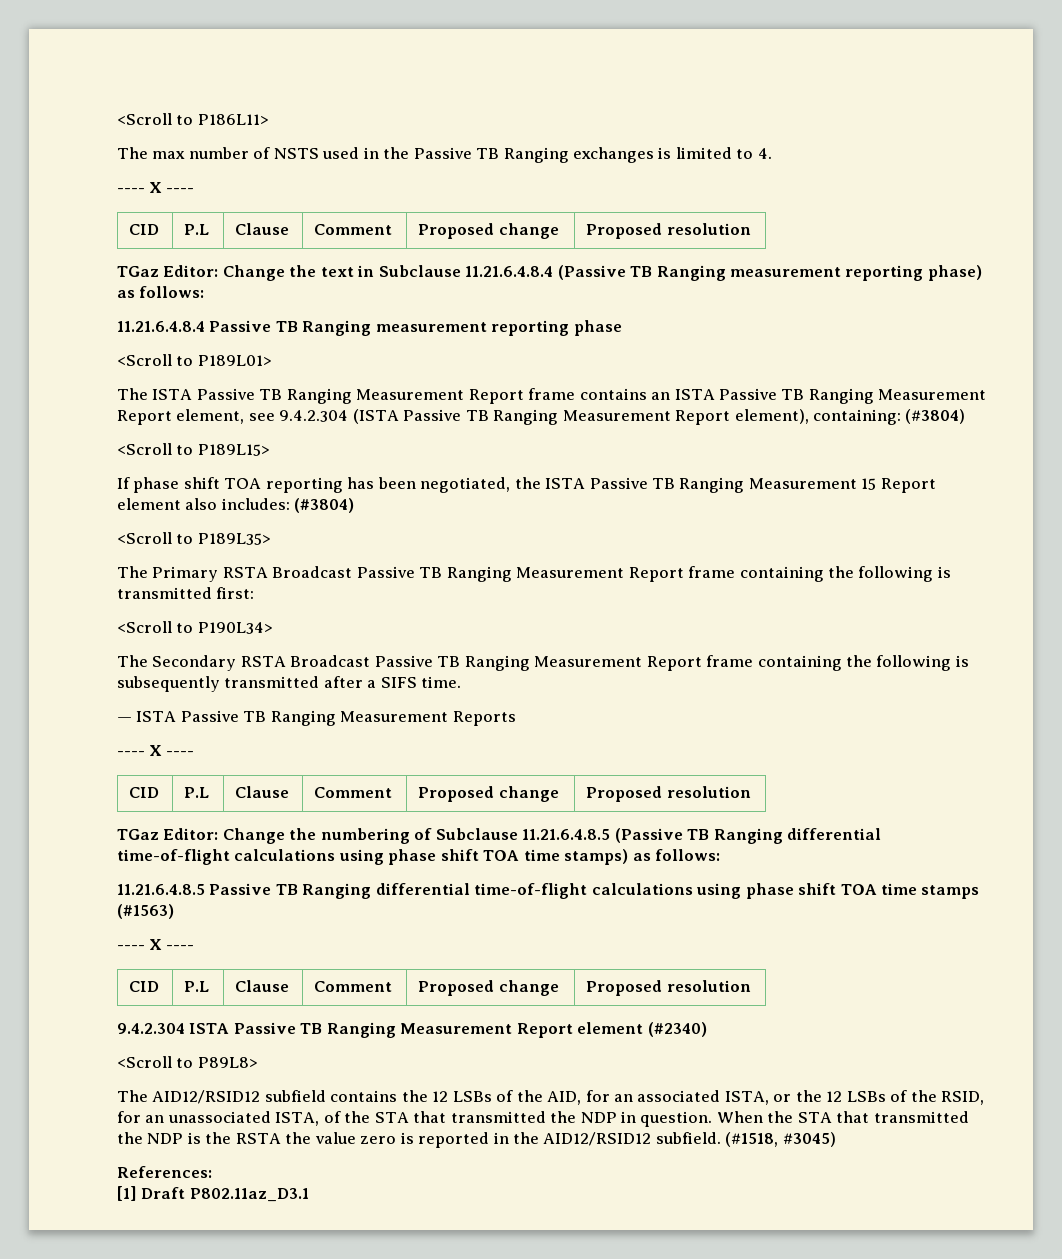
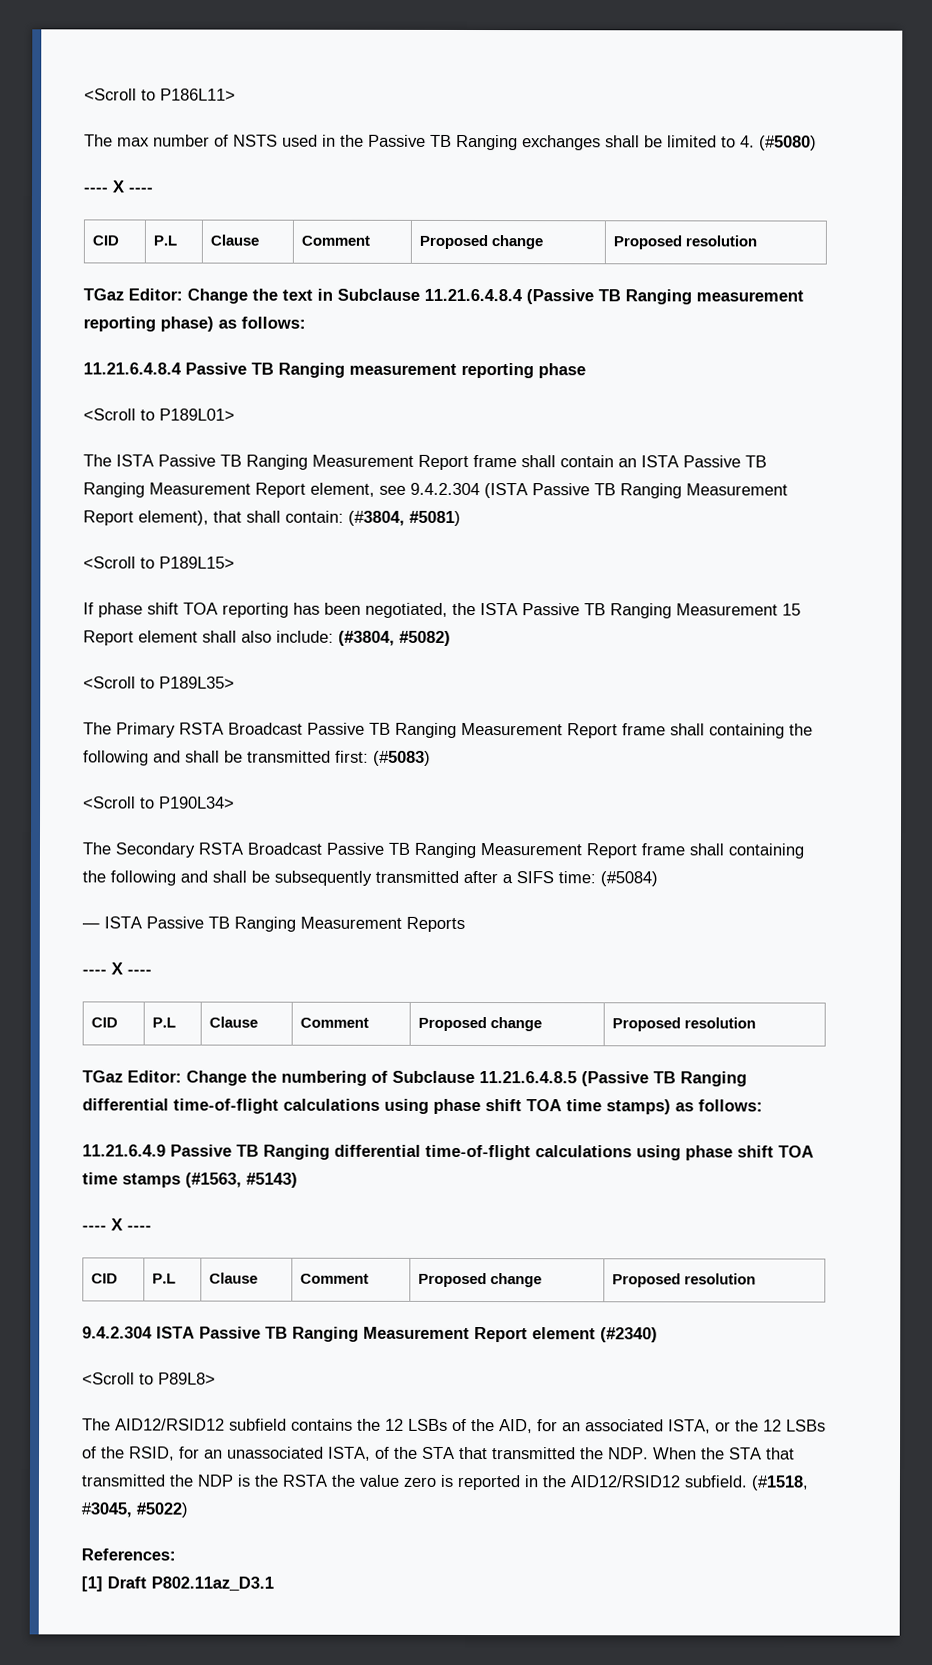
- The max number of NSTS used in the Passive TB Ranging exchanges is limited to 4.
+ The max number of NSTS used in the Passive TB Ranging exchanges shall be limited to 4. (#5080)
- The ISTA Passive TB Ranging Measurement Report frame contains an ISTA Passive TB Ranging Measurement Report element, see 9.4.2.304 (ISTA Passive TB Ranging Measurement Report element), containing: (#3804)
+ The ISTA Passive TB Ranging Measurement Report frame shall contain an ISTA Passive TB Ranging Measurement Report element, see 9.4.2.304 (ISTA Passive TB Ranging Measurement Report element), that shall contain: (#3804, #5081)
- If phase shift TOA reporting has been negotiated, the ISTA Passive TB Ranging Measurement 15 Report element also includes: (#3804)
+ If phase shift TOA reporting has been negotiated, the ISTA Passive TB Ranging Measurement 15 Report element shall also include: (#3804, #5082)
- The Primary RSTA Broadcast Passive TB Ranging Measurement Report frame containing the following is transmitted first:
+ The Primary RSTA Broadcast Passive TB Ranging Measurement Report frame shall containing the following and shall be transmitted first: (#5083)
- The Secondary RSTA Broadcast Passive TB Ranging Measurement Report frame containing the following is subsequently transmitted after a SIFS time.
+ The Secondary RSTA Broadcast Passive TB Ranging Measurement Report frame shall containing the following and shall be subsequently transmitted after a SIFS time: (#5084)
- 11.21.6.4.8.5 Passive TB Ranging differential time-of-flight calculations using phase shift TOA time stamps (#1563)
+ 11.21.6.4.9 Passive TB Ranging differential time-of-flight calculations using phase shift TOA time stamps (#1563, #5143)
- The AID12/RSID12 subfield contains the 12 LSBs of the AID, for an associated ISTA, or the 12 LSBs of the RSID, for an unassociated ISTA, of the STA that transmitted the NDP in question. When the STA that transmitted the NDP is the RSTA the value zero is reported in the AID12/RSID12 subfield.
+ The AID12/RSID12 subfield contains the 12 LSBs of the AID, for an associated ISTA, or the 12 LSBs of the RSID, for an unassociated ISTA, of the STA that transmitted the NDP. When the STA that transmitted the NDP is the RSTA the value zero is reported in the AID12/RSID12 subfield.
- (#1518, #3045)
+ (#1518, #3045, #5022)

